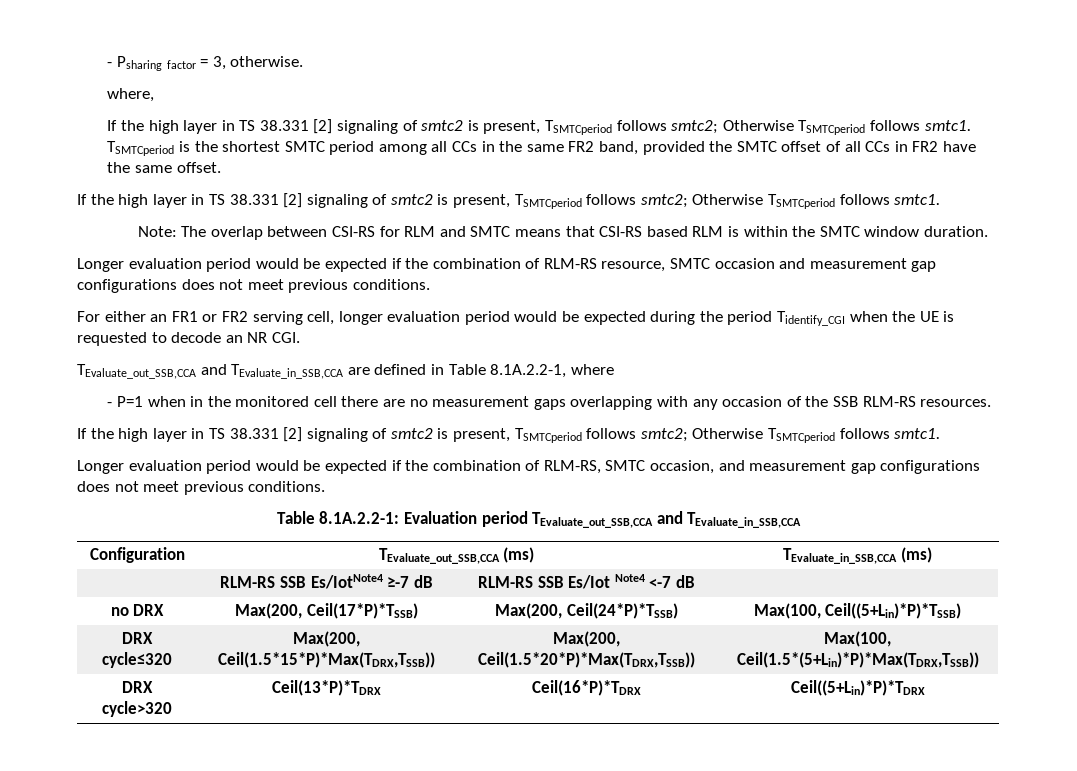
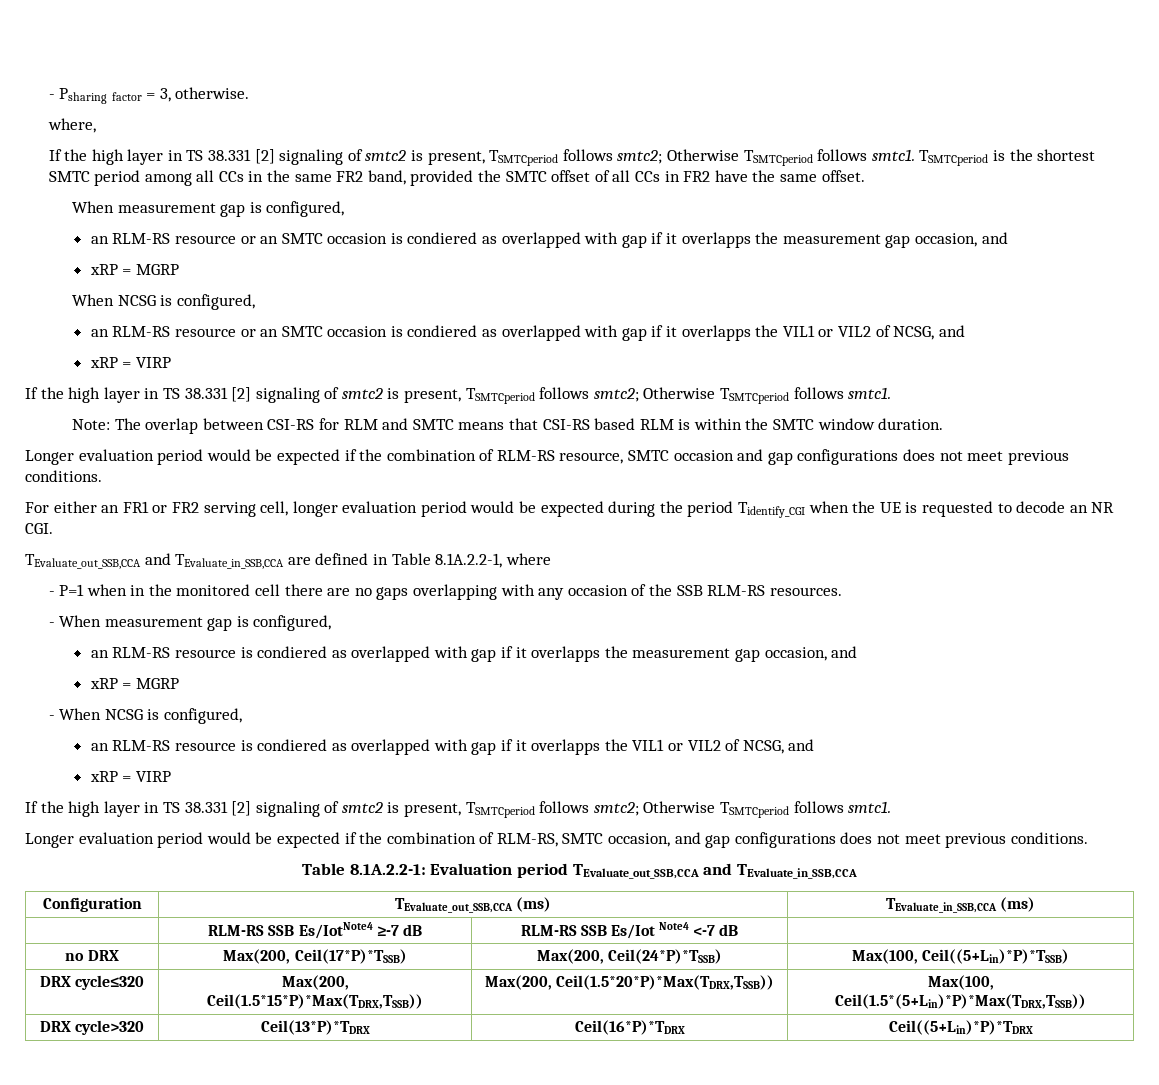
  TSMTCperiod is the shortest SMTC period among all CCs in the same FR2 band, provided the SMTC offset of all CCs in FR2 have the same offset.
+ When measurement gap is configured,
+ an RLM-RS resource or an SMTC occasion is condiered as overlapped with gap if it overlapps the measurement gap occasion, and
+ xRP = MGRP
+ When NCSG is configured,
+ an RLM-RS resource or an SMTC occasion is condiered as overlapped with gap if it overlapps the VIL1 or VIL2 of NCSG, and
+ xRP = VIRP
- Longer evaluation period would be expected if the combination of RLM-RS resource, SMTC occasion and measurement gap configurations does not meet previous conditions.
+ Longer evaluation period would be expected if the combination of RLM-RS resource, SMTC occasion and gap configurations does not meet previous conditions.
- - P=1 when in the monitored cell there are no measurement gaps overlapping with any occasion of the SSB RLM-RS resources.
+ - P=1 when in the monitored cell there are no gaps overlapping with any occasion of the SSB RLM-RS resources.
+ - When measurement gap is configured,
+ an RLM-RS resource is condiered as overlapped with gap if it overlapps the measurement gap occasion, and
+ xRP = MGRP
+ - When NCSG is configured,
+ an RLM-RS resource is condiered as overlapped with gap if it overlapps the VIL1 or VIL2 of NCSG, and
+ xRP = VIRP
- Longer evaluation period would be expected if the combination of RLM-RS, SMTC occasion, and measurement gap configurations does not meet previous conditions.
+ Longer evaluation period would be expected if the combination of RLM-RS, SMTC occasion, and gap configurations does not meet previous conditions.

